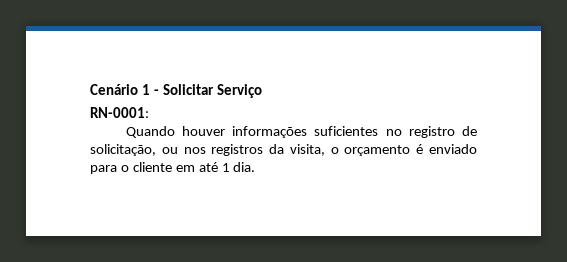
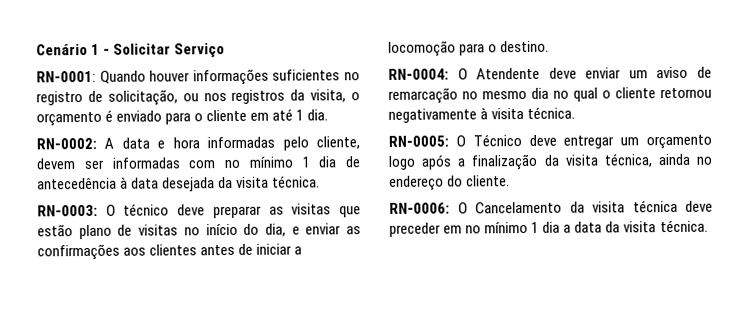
- RN-0001:
- Quando houver informações suficientes no registro de solicitação, ou nos registros da visita, o orçamento é enviado para o cliente em até 1 dia.
+ RN-0001: Quando houver informações suficientes no registro de solicitação, ou nos registros da visita, o orçamento é enviado para o cliente em até 1 dia.
+ RN-0002: A data e hora informadas pelo cliente, devem ser informadas com no mínimo 1 dia de antecedência à data desejada da visita técnica.
+ RN-0003: O técnico deve preparar as visitas que estão plano de visitas no início do dia, e enviar as confirmações aos clientes antes de iniciar a locomoção para o destino.
+ RN-0004: O Atendente deve enviar um aviso de remarcação no mesmo dia no qual o cliente retornou negativamente à visita técnica.
+ RN-0005: O Técnico deve entregar um orçamento logo após a finalização da visita técnica, ainda no endereço do cliente.
+ RN-0006: O Cancelamento da visita técnica deve preceder em no mínimo 1 dia a data da visita técnica.

